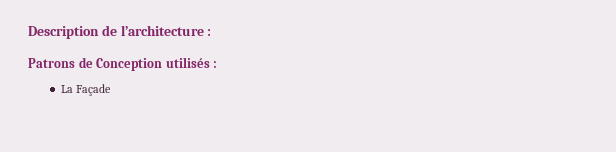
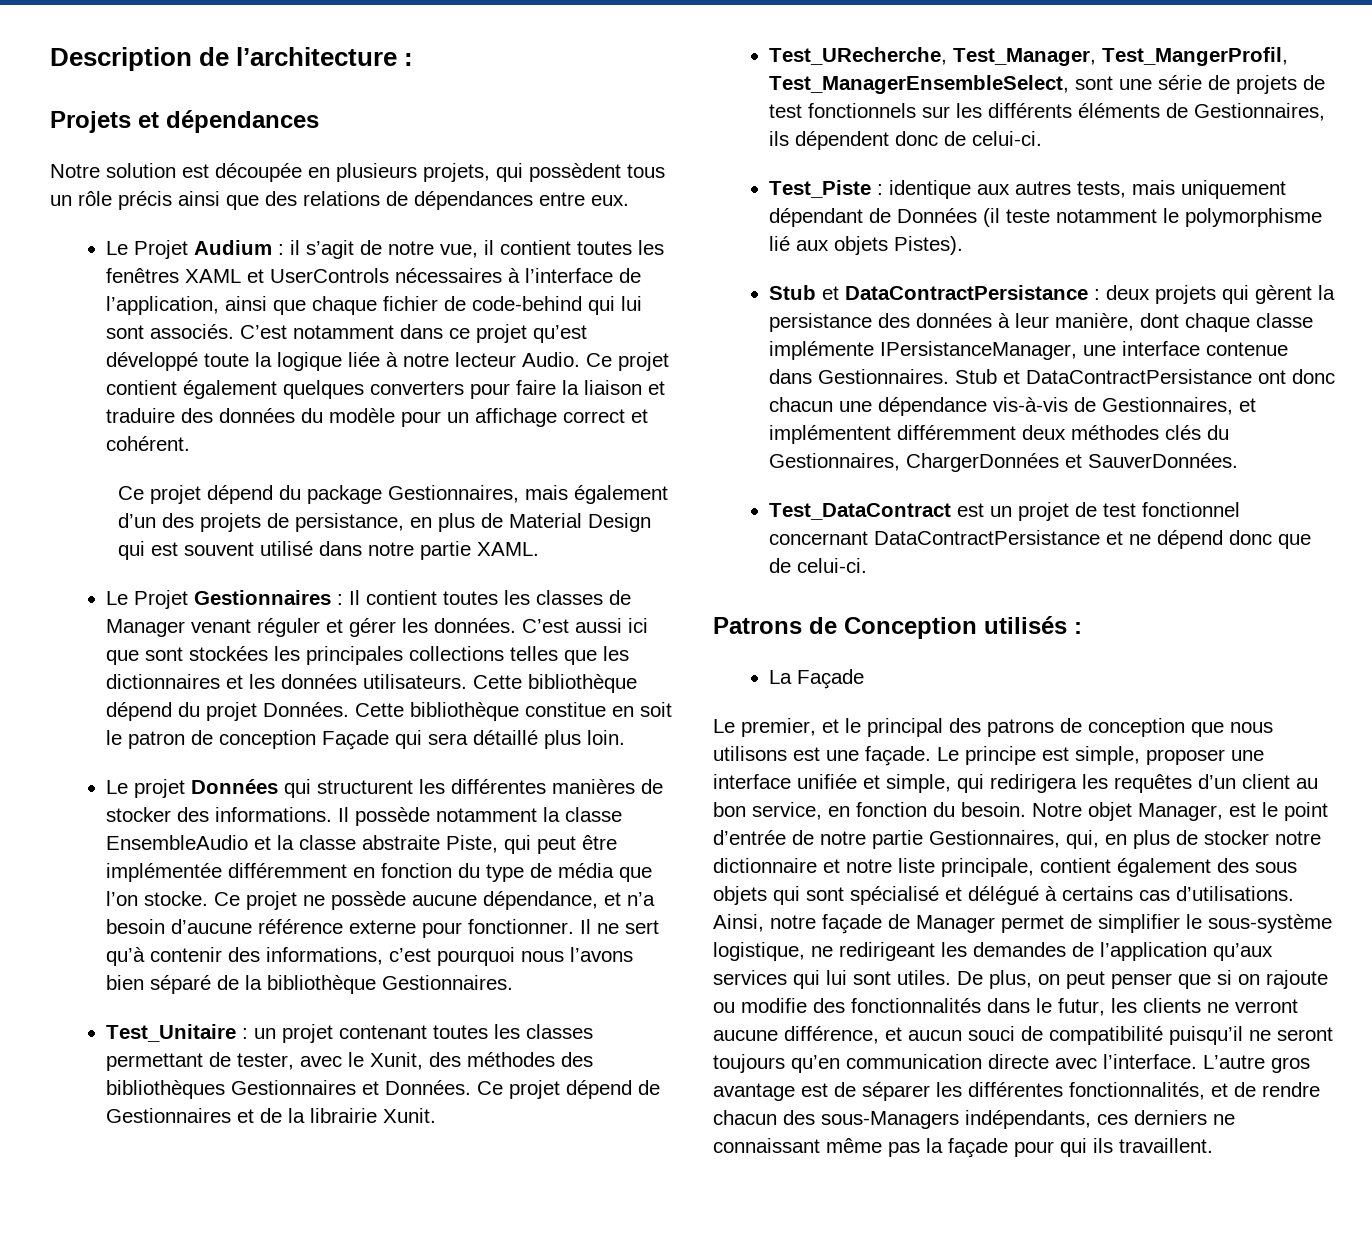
+ Projets et dépendances
+ Notre solution est découpée en plusieurs projets, qui possèdent tous un rôle précis ainsi que des relations de dépendances entre eux.
+ Le Projet Audium : il s’agit de notre vue, il contient toutes les fenêtres XAML et UserControls nécessaires à l’interface de l’application, ainsi que chaque fichier de code-behind qui lui sont associés. C’est notamment dans ce projet qu’est développé toute la logique liée à notre lecteur Audio. Ce projet contient également quelques converters pour faire la liaison et traduire des données du modèle pour un affichage correct et cohérent.
+ Ce projet dépend du package Gestionnaires, mais également d’un des projets de persistance, en plus de Material Design qui est souvent utilisé dans notre partie XAML.
+ Le Projet Gestionnaires : Il contient toutes les classes de Manager venant réguler et gérer les données. C’est aussi ici que sont stockées les principales collections telles que les dictionnaires et les données utilisateurs. Cette bibliothèque dépend du projet Données. Cette bibliothèque constitue en soit le patron de conception Façade qui sera détaillé plus loin.
+ Le projet Données qui structurent les différentes manières de stocker des informations. Il possède notamment la classe EnsembleAudio et la classe abstraite Piste, qui peut être implémentée différemment en fonction du type de média que l’on stocke. Ce projet ne possède aucune dépendance, et n’a besoin d’aucune référence externe pour fonctionner. Il ne sert qu’à contenir des informations, c’est pourquoi nous l’avons bien séparé de la bibliothèque Gestionnaires.
+ Test_Unitaire : un projet contenant toutes les classes permettant de tester, avec le Xunit, des méthodes des bibliothèques Gestionnaires et Données. Ce projet dépend de Gestionnaires et de la librairie Xunit.
+ Test_URecherche, Test_Manager, Test_MangerProfil, Test_ManagerEnsembleSelect, sont une série de projets de test fonctionnels sur les différents éléments de Gestionnaires, ils dépendent donc de celui-ci.
+ Test_Piste : identique aux autres tests, mais uniquement dépendant de Données (il teste notamment le polymorphisme lié aux objets Pistes).
+ Stub et DataContractPersistance : deux projets qui gèrent la persistance des données à leur manière, dont chaque classe implémente IPersistanceManager, une interface contenue dans Gestionnaires. Stub et DataContractPersistance ont donc chacun une dépendance vis-à-vis de Gestionnaires, et implémentent différemment deux méthodes clés du Gestionnaires, ChargerDonnées et SauverDonnées.
+ Test_DataContract est un projet de test fonctionnel concernant DataContractPersistance et ne dépend donc que de celui-ci.
+ Le premier, et le principal des patrons de conception que nous utilisons est une façade. Le principe est simple, proposer une interface unifiée et simple, qui redirigera les requêtes d’un client au bon service, en fonction du besoin. Notre objet Manager, est le point d’entrée de notre partie Gestionnaires, qui, en plus de stocker notre dictionnaire et notre liste principale, contient également des sous objets qui sont spécialisé et délégué à certains cas d’utilisations. Ainsi, notre façade de Manager permet de simplifier le sous-système logistique, ne redirigeant les demandes de l’application qu’aux services qui lui sont utiles. De plus, on peut penser que si on rajoute ou modifie des fonctionnalités dans le futur, les clients ne verront aucune différence, et aucun souci de compatibilité puisqu’il ne seront toujours qu’en communication directe avec l’interface. L’autre gros avantage est de séparer les différentes fonctionnalités, et de rendre chacun des sous-Managers indépendants, ces derniers ne connaissant même pas la façade pour qui ils travaillent.

